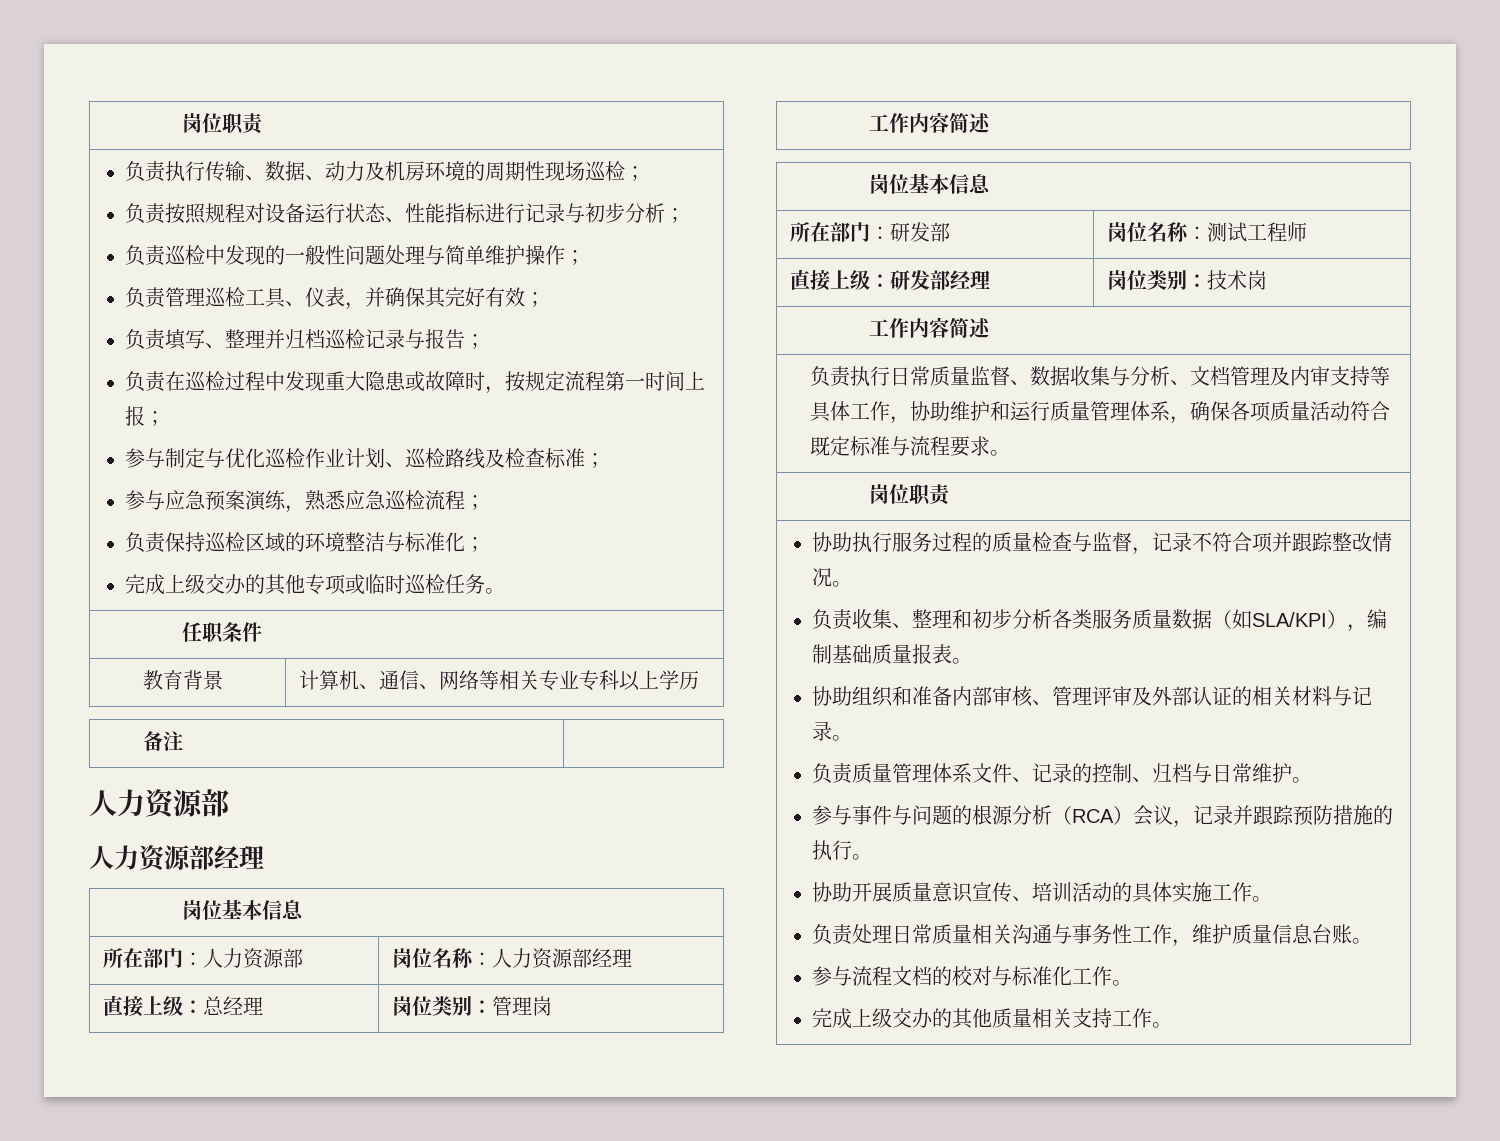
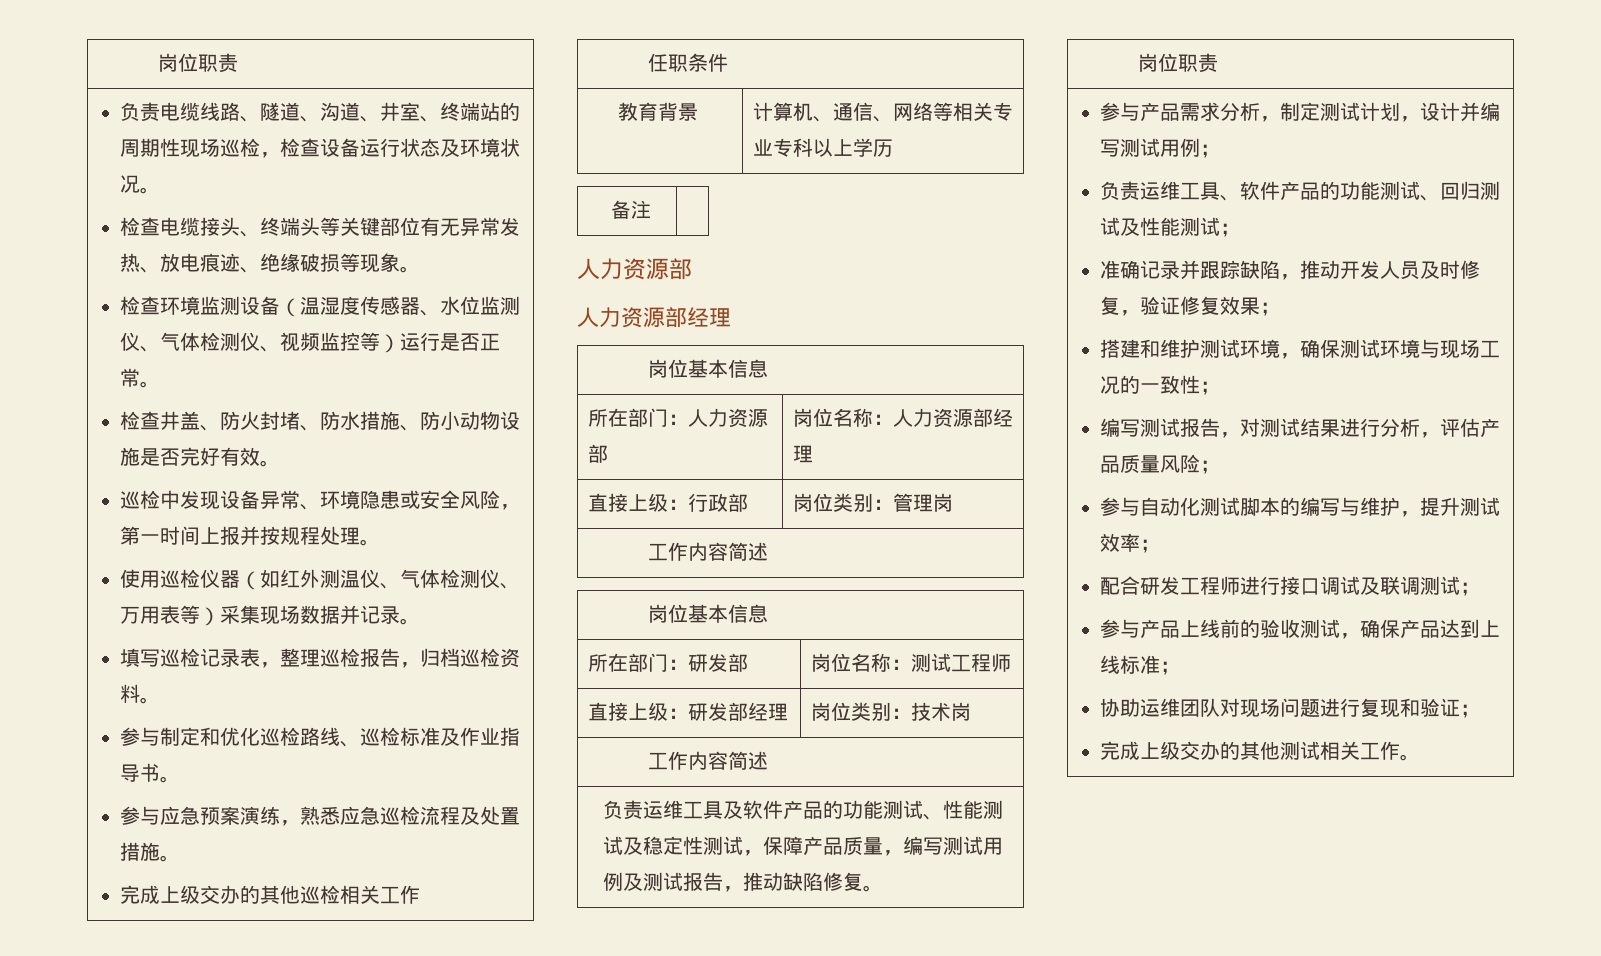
- 负责执行传输、数据、动力及机房环境的周期性现场巡检；
- 负责按照规程对设备运行状态、性能指标进行记录与初步分析；
- 负责巡检中发现的一般性问题处理与简单维护操作；
- 负责管理巡检工具、仪表，并确保其完好有效；
- 负责填写、整理并归档巡检记录与报告；
- 负责在巡检过程中发现重大隐患或故障时，按规定流程第一时间上报；
+ 负责电缆线路、隧道、沟道、井室、终端站的周期性现场巡检，检查设备运行状态及环境状况。
+ 检查电缆接头、终端头等关键部位有无异常发热、放电痕迹、绝缘破损等现象。
+ 检查环境监测设备（温湿度传感器、水位监测仪、气体检测仪、视频监控等）运行是否正常。
+ 检查井盖、防火封堵、防水措施、防小动物设施是否完好有效。
+ 巡检中发现设备异常、环境隐患或安全风险，第一时间上报并按规程处理。
+ 使用巡检仪器（如红外测温仪、气体检测仪、万用表等）采集现场数据并记录。
+ 填写巡检记录表，整理巡检报告，归档巡检资料。
- 参与制定与优化巡检作业计划、巡检路线及检查标准；
+ 参与制定和优化巡检路线、巡检标准及作业指导书。
- 参与应急预案演练，熟悉应急巡检流程；
- 负责保持巡检区域的环境整洁与标准化；
- 完成上级交办的其他专项或临时巡检任务。
+ 参与应急预案演练，熟悉应急巡检流程及处置措施。
+ 完成上级交办的其他巡检相关工作
- 直接上级：总经理 | 岗位类别：管理岗
+ 直接上级：行政部 | 岗位类别：管理岗
- 负责执行日常质量监督、数据收集与分析、文档管理及内审支持等具体工作，协助维护和运行质量管理体系，确保各项质量活动符合既定标准与流程要求。
+ 负责运维工具及软件产品的功能测试、性能测试及稳定性测试，保障产品质量，编写测试用例及测试报告，推动缺陷修复。
  岗位职责
- 协助执行服务过程的质量检查与监督，记录不符合项并跟踪整改情况。
- 负责收集、整理和初步分析各类服务质量数据（如SLA/KPI），编制基础质量报表。
- 协助组织和准备内部审核、管理评审及外部认证的相关材料与记录。
- 负责质量管理体系文件、记录的控制、归档与日常维护。
- 参与事件与问题的根源分析（RCA）会议，记录并跟踪预防措施的执行。
- 协助开展质量意识宣传、培训活动的具体实施工作。
- 负责处理日常质量相关沟通与事务性工作，维护质量信息台账。
- 参与流程文档的校对与标准化工作。
- 完成上级交办的其他质量相关支持工作。
+ 参与产品需求分析，制定测试计划，设计并编写测试用例；
+ 负责运维工具、软件产品的功能测试、回归测试及性能测试；
+ 准确记录并跟踪缺陷，推动开发人员及时修复，验证修复效果；
+ 搭建和维护测试环境，确保测试环境与现场工况的一致性；
+ 编写测试报告，对测试结果进行分析，评估产品质量风险；
+ 参与自动化测试脚本的编写与维护，提升测试效率；
+ 配合研发工程师进行接口调试及联调测试；
+ 参与产品上线前的验收测试，确保产品达到上线标准；
+ 协助运维团队对现场问题进行复现和验证；
+ 完成上级交办的其他测试相关工作。

